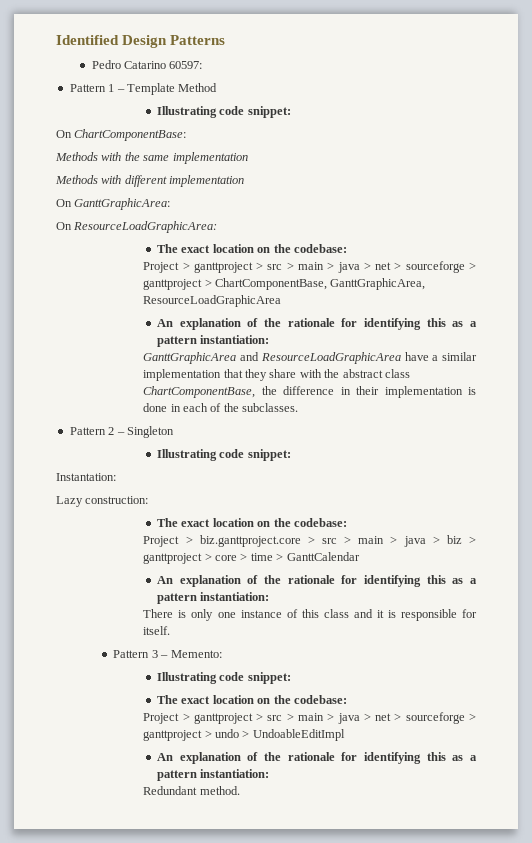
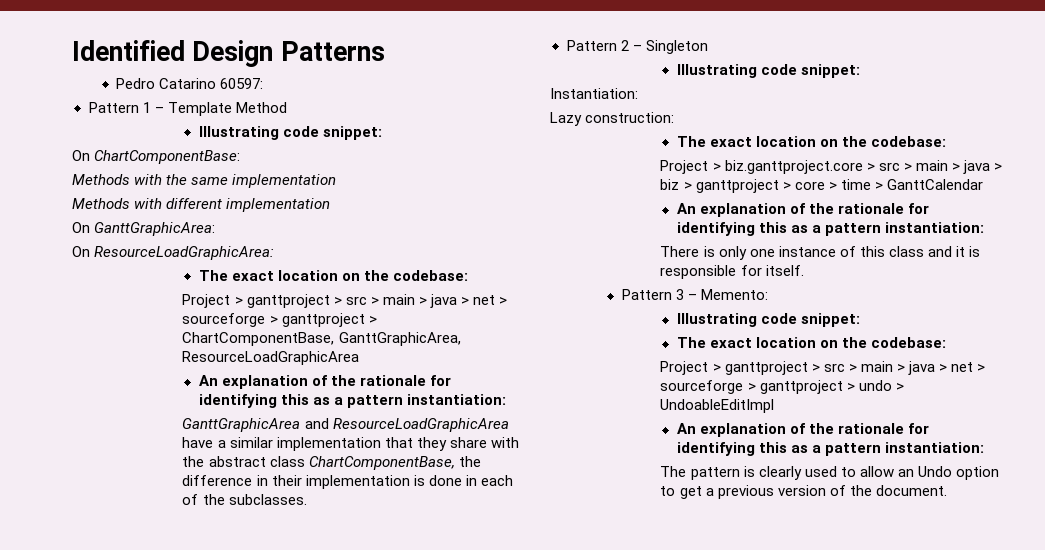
- Instantation:
+ Instantiation:
- Redundant method.
+ The pattern is clearly used to allow an Undo option to get a previous version of the document.

